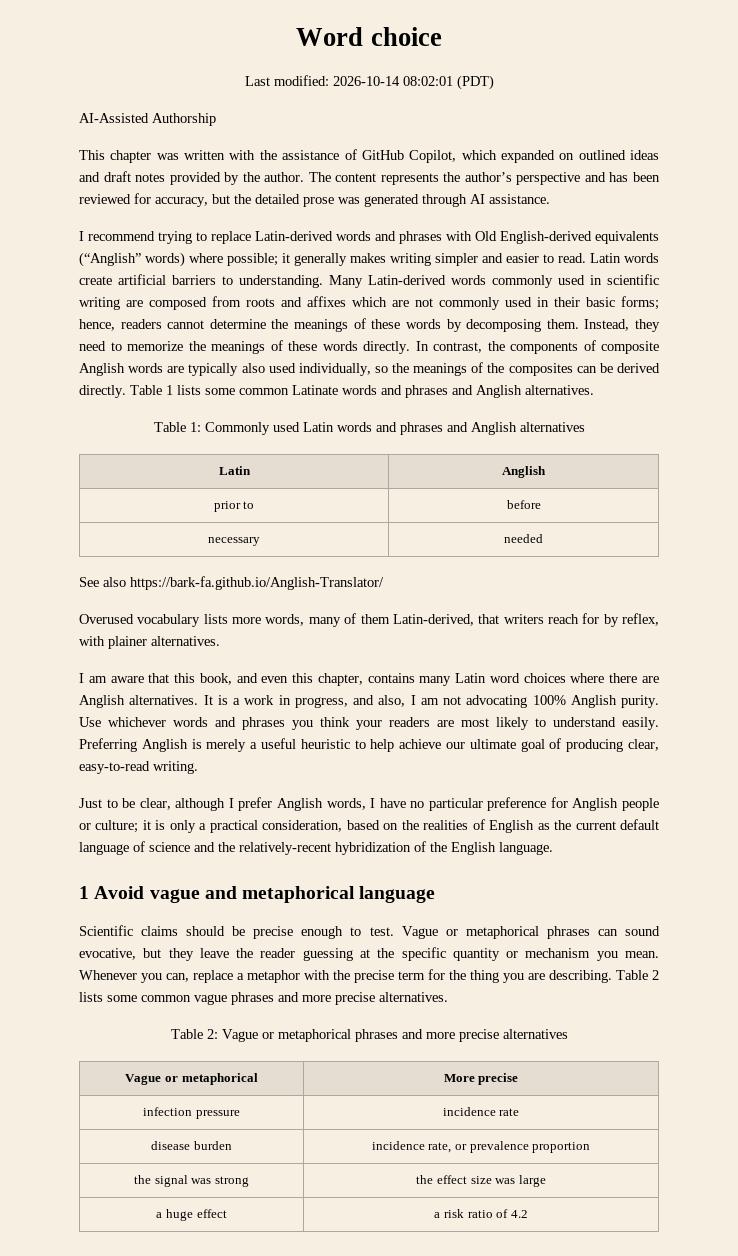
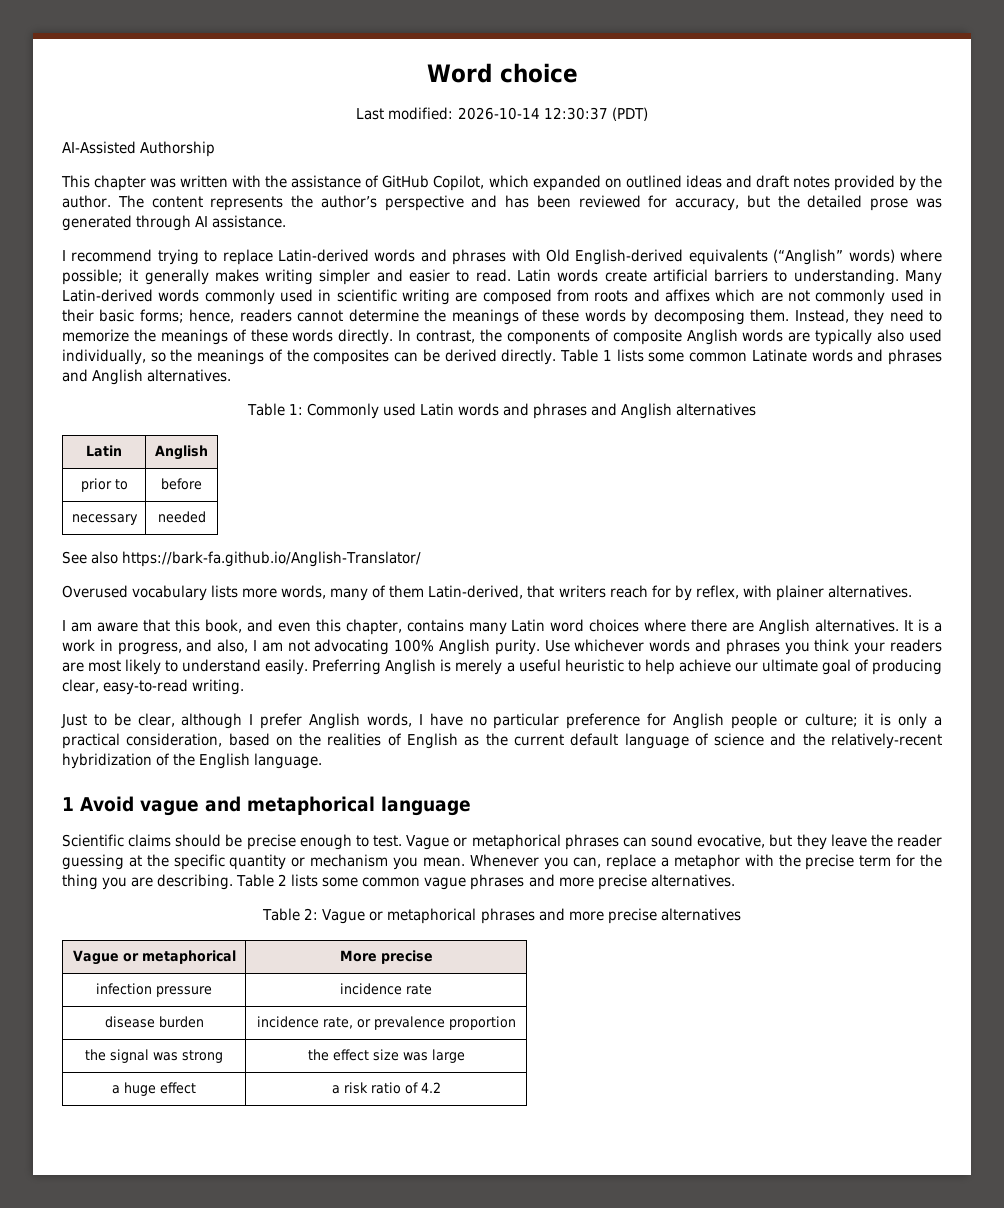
- Last modified: 2026-10-14 08:02:01 (PDT)
+ Last modified: 2026-10-14 12:30:37 (PDT)

